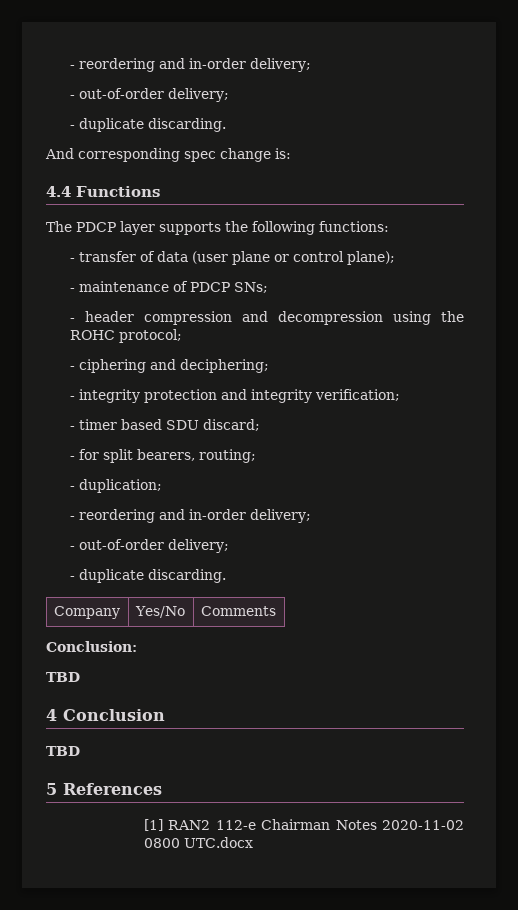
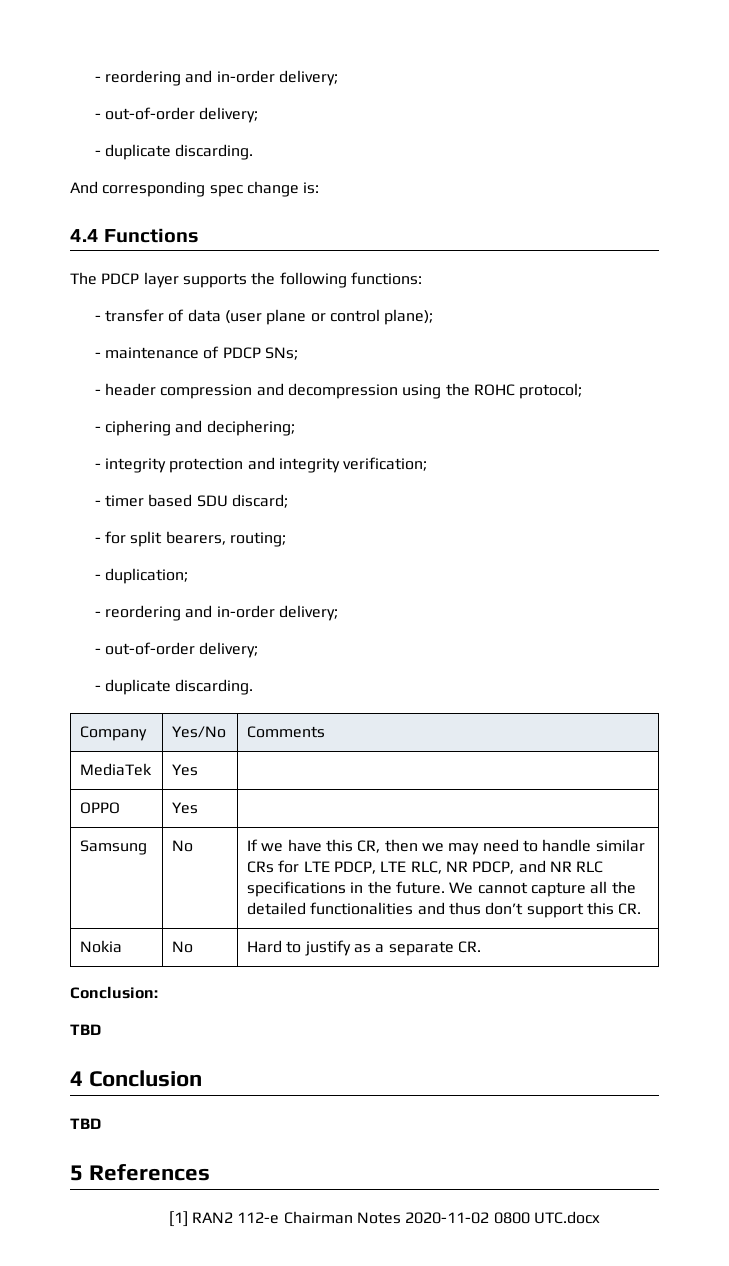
+ MediaTek | Yes |
+ OPPO | Yes |
+ Samsung | No | If we have this CR, then we may need to handle similar CRs for LTE PDCP, LTE RLC, NR PDCP, and NR RLC specifications in the future. We cannot capture all the detailed functionalities and thus don’t support this CR.
+ Nokia | No | Hard to justify as a separate CR.

